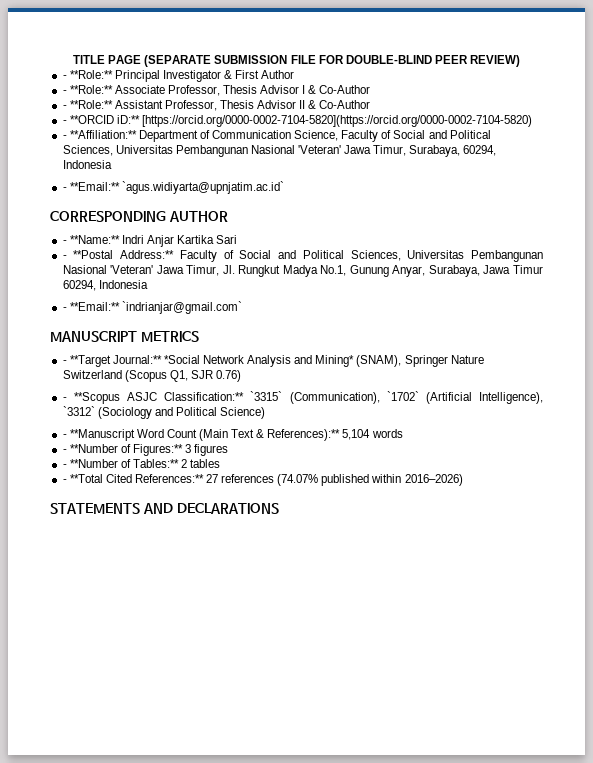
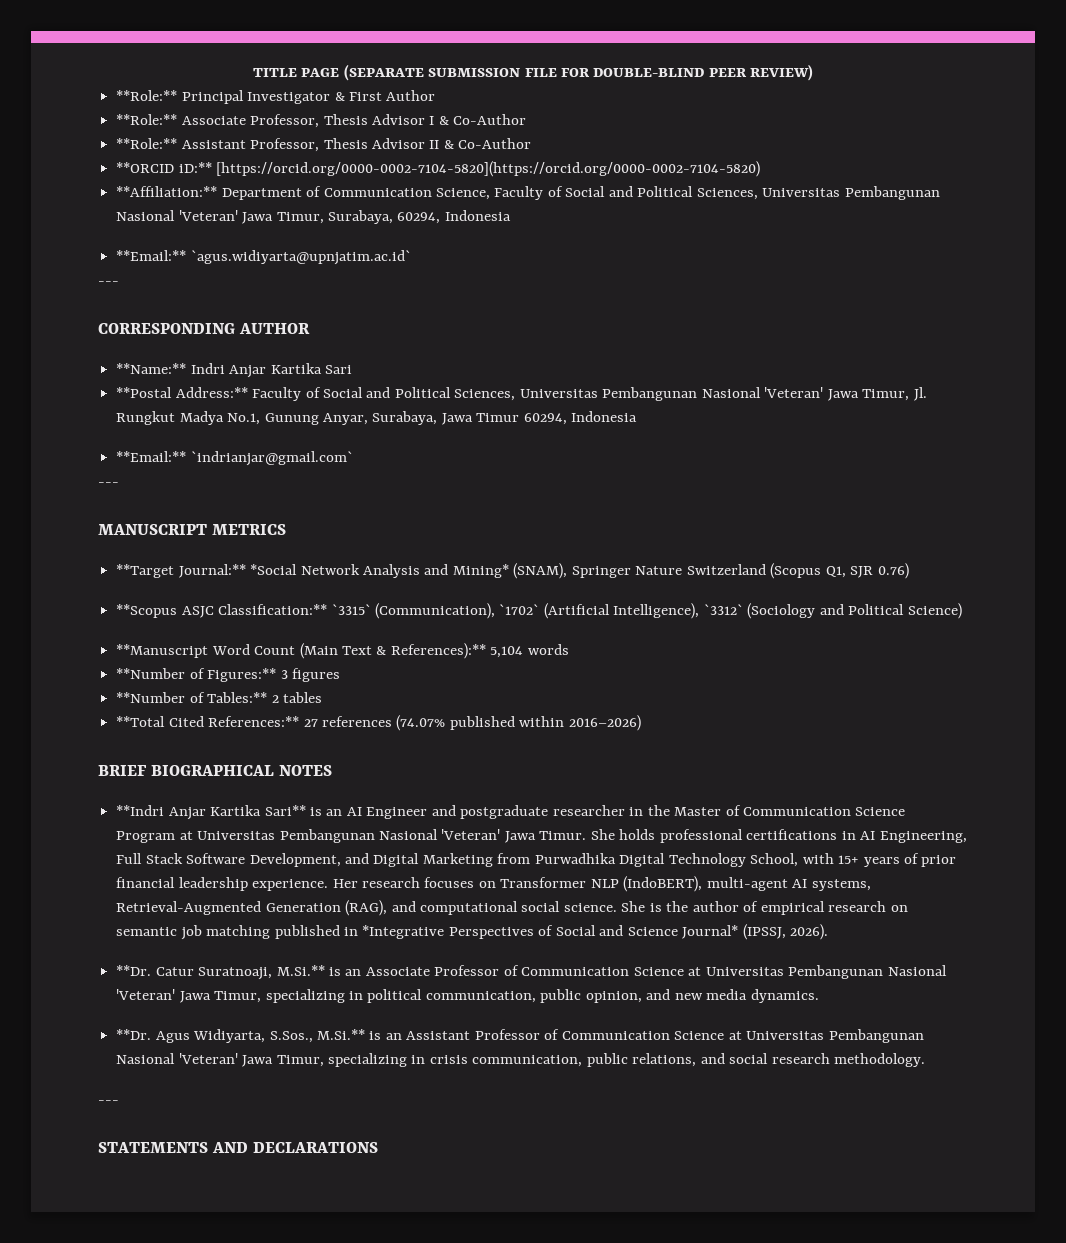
- - **Role:** Principal Investigator & First Author
+ **Role:** Principal Investigator & First Author
- - **Role:** Associate Professor, Thesis Advisor I & Co-Author
+ **Role:** Associate Professor, Thesis Advisor I & Co-Author
- - **Role:** Assistant Professor, Thesis Advisor II & Co-Author
+ **Role:** Assistant Professor, Thesis Advisor II & Co-Author
- - **ORCID iD:** [https://orcid.org/0000-0002-7104-5820](https://orcid.org/0000-0002-7104-5820)
+ **ORCID iD:** [https://orcid.org/0000-0002-7104-5820](https://orcid.org/0000-0002-7104-5820)
- - **Affiliation:** Department of Communication Science, Faculty of Social and Political Sciences, Universitas Pembangunan Nasional 'Veteran' Jawa Timur, Surabaya, 60294, Indonesia
+ **Affiliation:** Department of Communication Science, Faculty of Social and Political Sciences, Universitas Pembangunan Nasional 'Veteran' Jawa Timur, Surabaya, 60294, Indonesia
- - **Email:** `agus.widiyarta@upnjatim.ac.id`
+ **Email:** `agus.widiyarta@upnjatim.ac.id`
+ ---
- - **Name:** Indri Anjar Kartika Sari
+ **Name:** Indri Anjar Kartika Sari
- - **Postal Address:** Faculty of Social and Political Sciences, Universitas Pembangunan Nasional 'Veteran' Jawa Timur, Jl. Rungkut Madya No.1, Gunung Anyar, Surabaya, Jawa Timur 60294, Indonesia
+ **Postal Address:** Faculty of Social and Political Sciences, Universitas Pembangunan Nasional 'Veteran' Jawa Timur, Jl. Rungkut Madya No.1, Gunung Anyar, Surabaya, Jawa Timur 60294, Indonesia
- - **Email:** `indrianjar@gmail.com`
+ **Email:** `indrianjar@gmail.com`
+ ---
- - **Target Journal:** *Social Network Analysis and Mining* (SNAM), Springer Nature Switzerland (Scopus Q1, SJR 0.76)
+ **Target Journal:** *Social Network Analysis and Mining* (SNAM), Springer Nature Switzerland (Scopus Q1, SJR 0.76)
- - **Scopus ASJC Classification:** `3315` (Communication), `1702` (Artificial Intelligence), `3312` (Sociology and Political Science)
+ **Scopus ASJC Classification:** `3315` (Communication), `1702` (Artificial Intelligence), `3312` (Sociology and Political Science)
- - **Manuscript Word Count (Main Text & References):** 5,104 words
+ **Manuscript Word Count (Main Text & References):** 5,104 words
- - **Number of Figures:** 3 figures
+ **Number of Figures:** 3 figures
- - **Number of Tables:** 2 tables
+ **Number of Tables:** 2 tables
- - **Total Cited References:** 27 references (74.07% published within 2016–2026)
+ **Total Cited References:** 27 references (74.07% published within 2016–2026)
+ BRIEF BIOGRAPHICAL NOTES
+ **Indri Anjar Kartika Sari** is an AI Engineer and postgraduate researcher in the Master of Communication Science Program at Universitas Pembangunan Nasional 'Veteran' Jawa Timur. She holds professional certifications in AI Engineering, Full Stack Software Development, and Digital Marketing from Purwadhika Digital Technology School, with 15+ years of prior financial leadership experience. Her research focuses on Transformer NLP (IndoBERT), multi-agent AI systems, Retrieval-Augmented Generation (RAG), and computational social science. She is the author of empirical research on semantic job matching published in *Integrative Perspectives of Social and Science Journal* (IPSSJ, 2026).
+ **Dr. Catur Suratnoaji, M.Si.** is an Associate Professor of Communication Science at Universitas Pembangunan Nasional 'Veteran' Jawa Timur, specializing in political communication, public opinion, and new media dynamics.
+ **Dr. Agus Widiyarta, S.Sos., M.Si.** is an Assistant Professor of Communication Science at Universitas Pembangunan Nasional 'Veteran' Jawa Timur, specializing in crisis communication, public relations, and social research methodology.
+ ---

